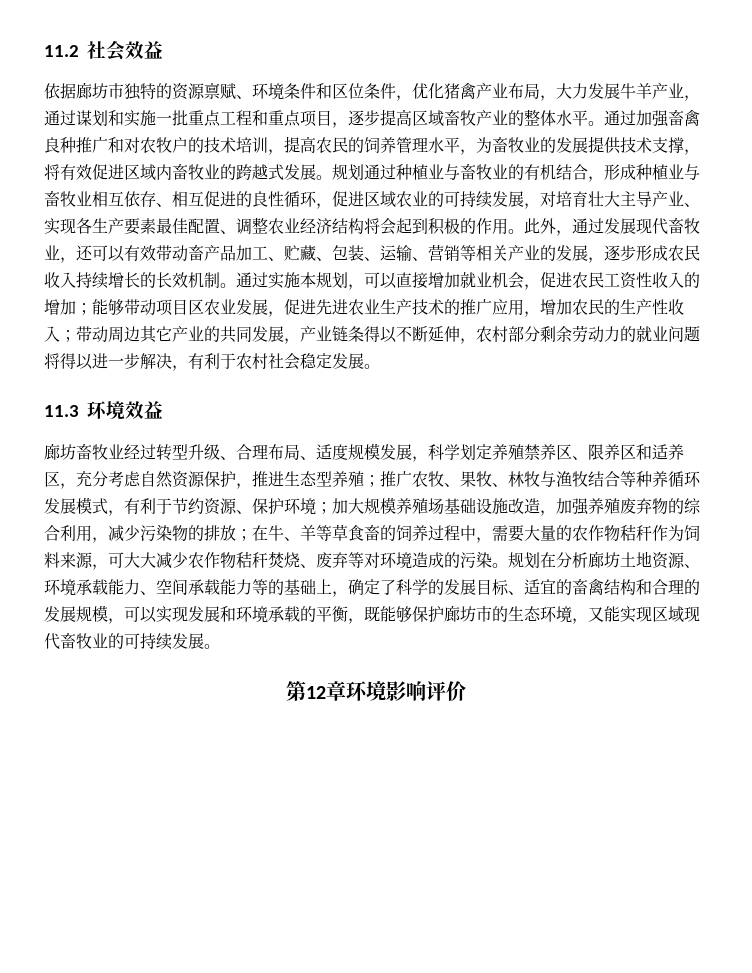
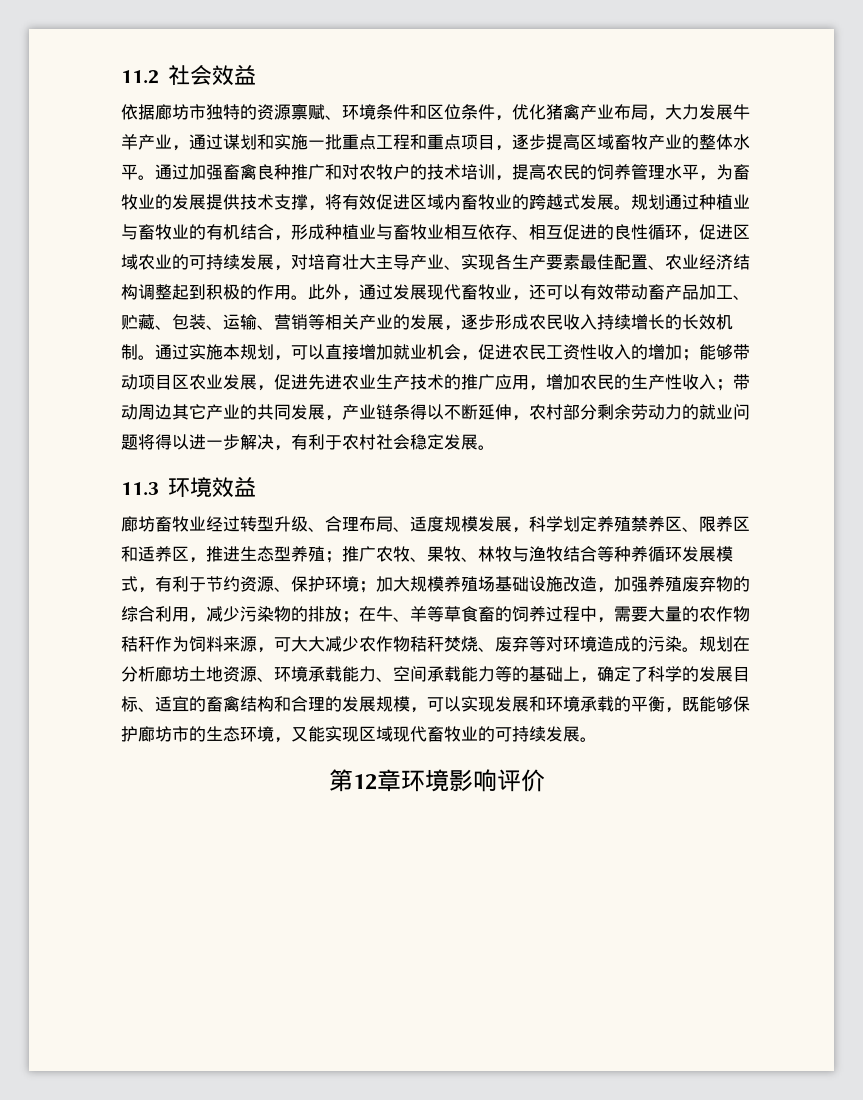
- 规划通过种植业与畜牧业的有机结合，形成种植业与畜牧业相互依存、相互促进的良性循环，促进区域农业的可持续发展，对培育壮大主导产业、实现各生产要素最佳配置、调整农业经济结构将会起到积极的作用。
+ 规划通过种植业与畜牧业的有机结合，形成种植业与畜牧业相互依存、相互促进的良性循环，促进区域农业的可持续发展，对培育壮大主导产业、实现各生产要素最佳配置、农业经济结构调整起到积极的作用。
- 廊坊畜牧业经过转型升级、合理布局、适度规模发展，科学划定养殖禁养区、限养区和适养区，充分考虑自然资源保护，推进生态型养殖；
+ 廊坊畜牧业经过转型升级、合理布局、适度规模发展，科学划定养殖禁养区、限养区和适养区，推进生态型养殖；

